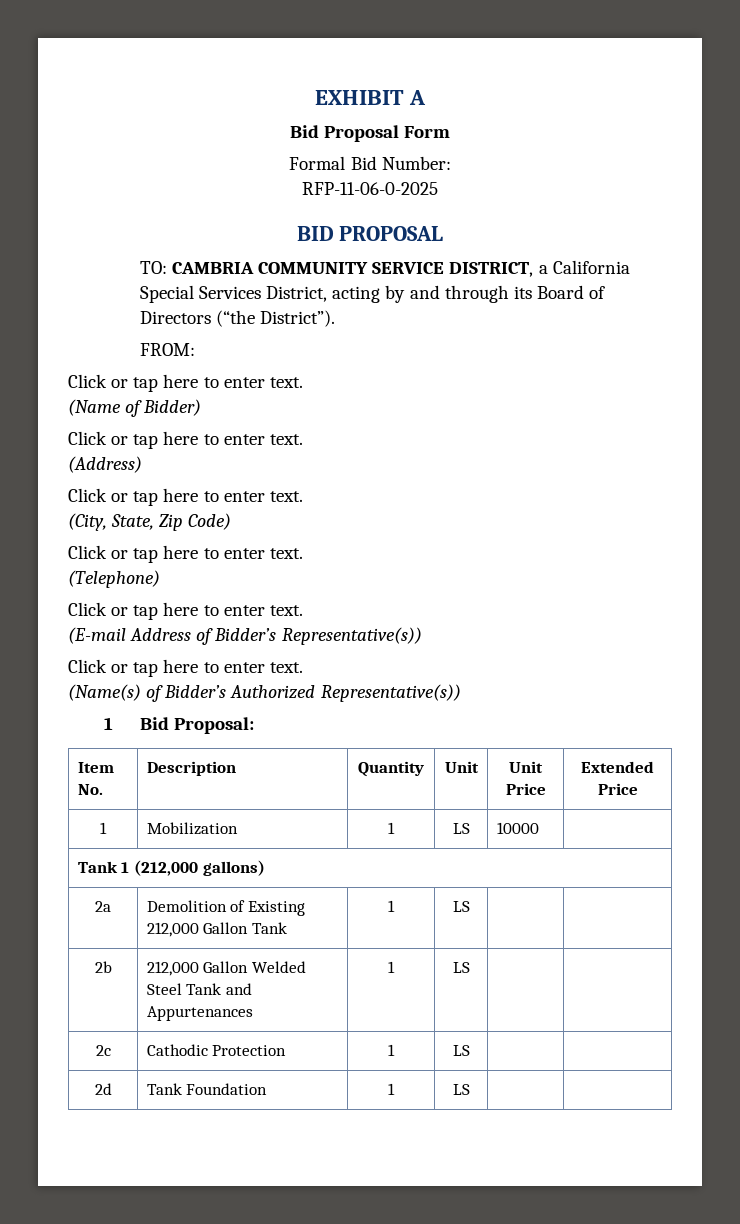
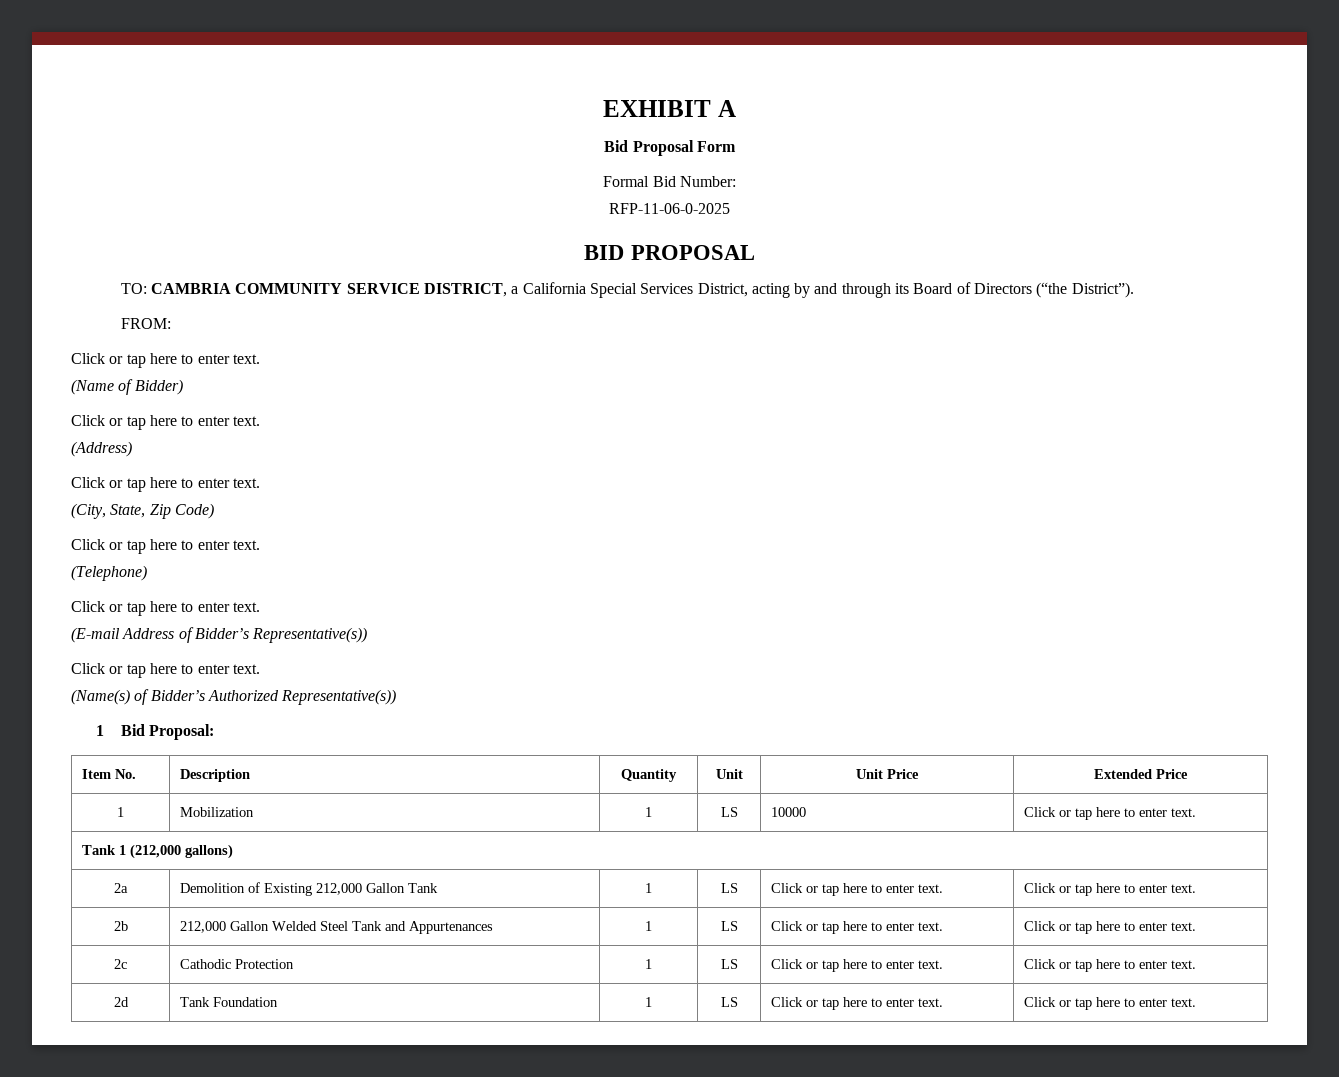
- 1 | Mobilization | 1 | LS | 10000 |
+ 1 | Mobilization | 1 | LS | 10000 | Click or tap here to enter text.
- 2a | Demolition of Existing 212,000 Gallon Tank | 1 | LS | |
+ 2a | Demolition of Existing 212,000 Gallon Tank | 1 | LS | Click or tap here to enter text. | Click or tap here to enter text.
- 2b | 212,000 Gallon Welded Steel Tank and Appurtenances | 1 | LS | |
+ 2b | 212,000 Gallon Welded Steel Tank and Appurtenances | 1 | LS | Click or tap here to enter text. | Click or tap here to enter text.
- 2c | Cathodic Protection | 1 | LS | |
+ 2c | Cathodic Protection | 1 | LS | Click or tap here to enter text. | Click or tap here to enter text.
- 2d | Tank Foundation | 1 | LS | |
+ 2d | Tank Foundation | 1 | LS | Click or tap here to enter text. | Click or tap here to enter text.

